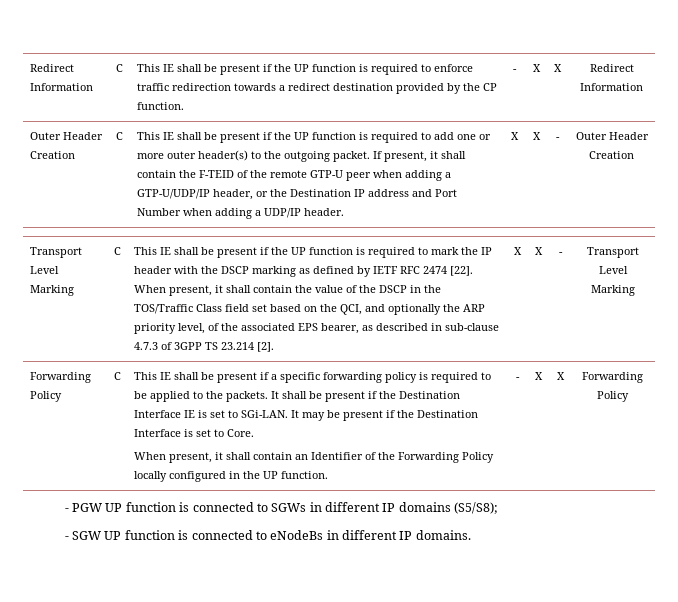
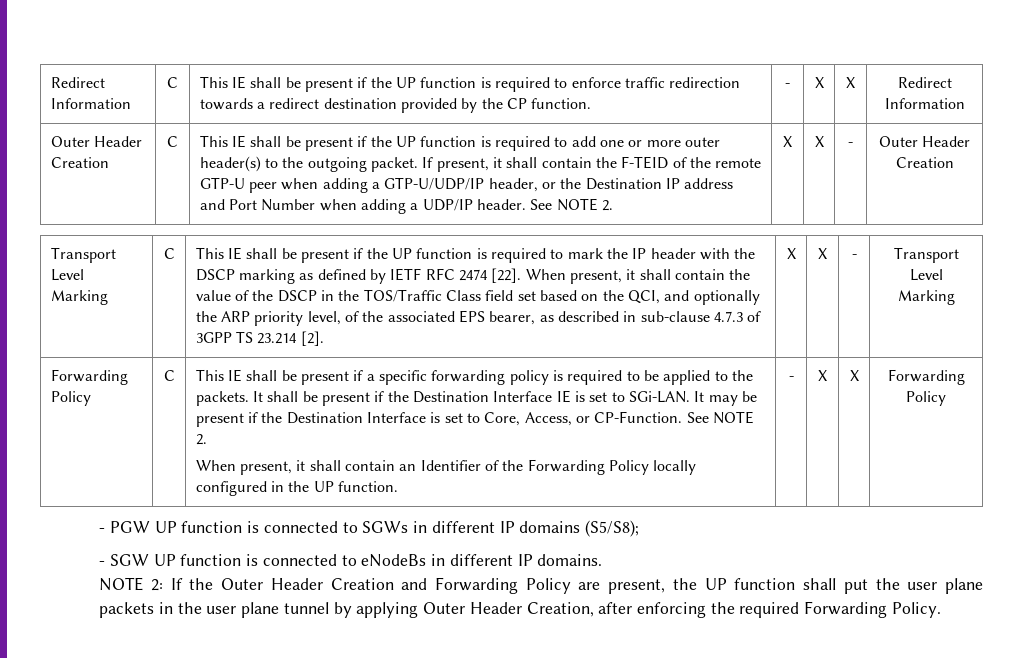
- If present, it shall contain the F-TEID of the remote GTP-U peer when adding a GTP-U/UDP/IP header, or the Destination IP address and Port Number when adding a UDP/IP header.
+ If present, it shall contain the F-TEID of the remote GTP-U peer when adding a GTP-U/UDP/IP header, or the Destination IP address and Port Number when adding a UDP/IP header. See NOTE 2.
- It may be present if the Destination Interface is set to Core.
+ It may be present if the Destination Interface is set to Core, Access, or CP-Function. See NOTE 2.
+ NOTE 2: If the Outer Header Creation and Forwarding Policy are present, the UP function shall put the user plane packets in the user plane tunnel by applying Outer Header Creation, after enforcing the required Forwarding Policy.

